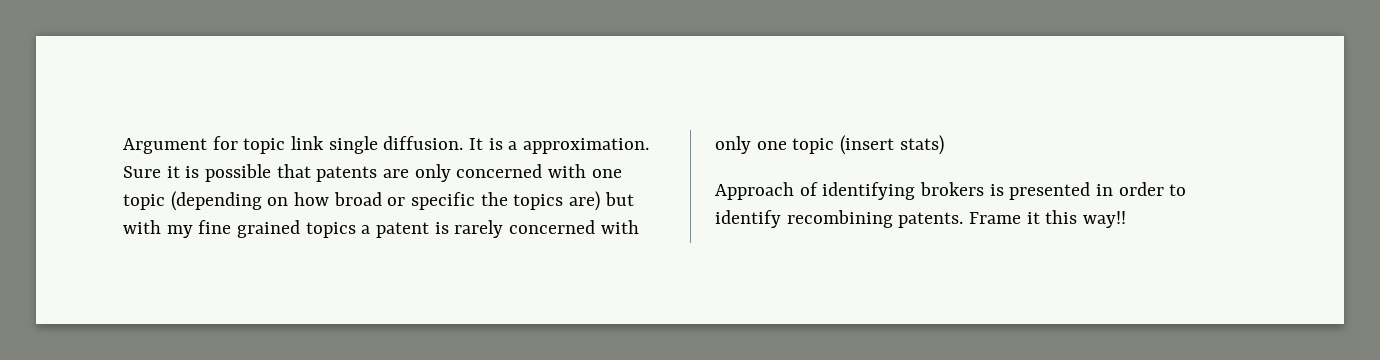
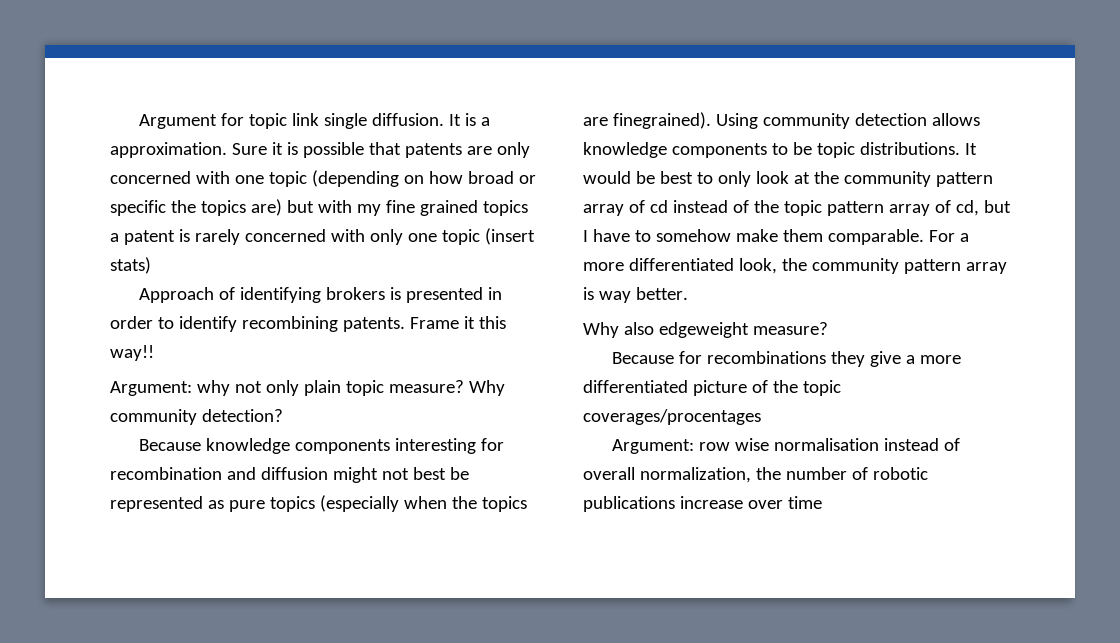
+ Argument: why not only plain topic measure? Why community detection?
+ Because knowledge components interesting for recombination and diffusion might not best be represented as pure topics (especially when the topics are finegrained). Using community detection allows knowledge components to be topic distributions. It would be best to only look at the community pattern array of cd instead of the topic pattern array of cd, but I have to somehow make them comparable. For a more differentiated look, the community pattern array is way better.
+ Why also edgeweight measure?
+ Because for recombinations they give a more differentiated picture of the topic coverages/procentages
+ Argument: row wise normalisation instead of overall normalization, the number of robotic publications increase over time

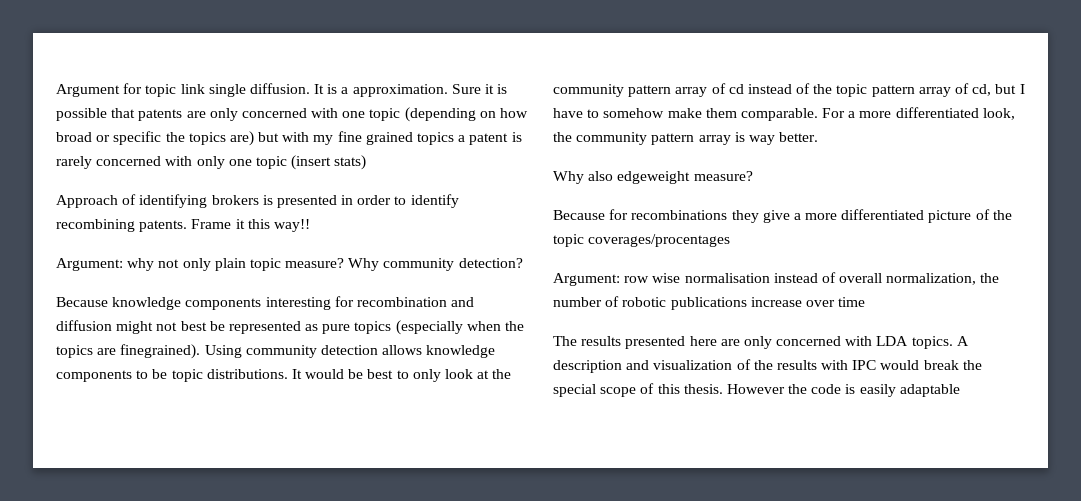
+ The results presented here are only concerned with LDA topics. A description and visualization of the results with IPC would break the special scope of this thesis. However the code is easily adaptable

